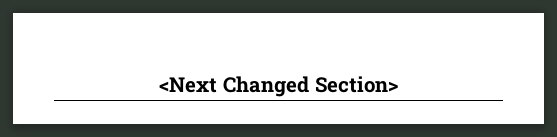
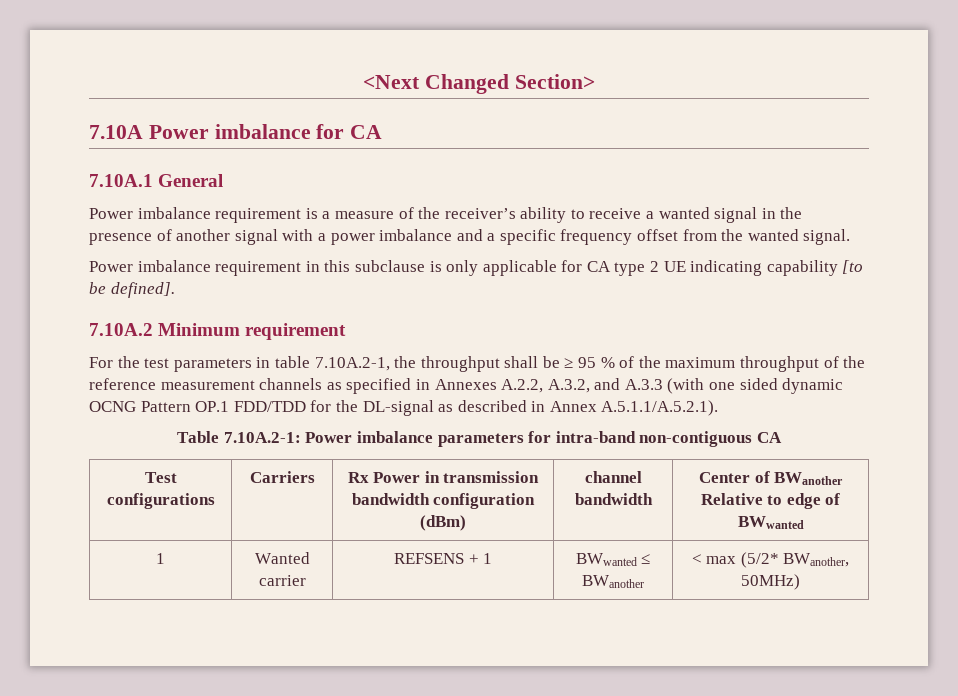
+ 7.10A Power imbalance for CA
+ 7.10A.1 General
+ Power imbalance requirement is a measure of the receiver’s ability to receive a wanted signal in the presence of another signal with a power imbalance and a specific frequency offset from the wanted signal.
+ Power imbalance requirement in this subclause is only applicable for CA type 2 UE indicating capability [to be defined].
+ 7.10A.2 Minimum requirement
+ For the test parameters in table 7.10A.2-1, the throughput shall be ≥ 95 % of the maximum throughput of the reference measurement channels as specified in Annexes A.2.2, A.3.2, and A.3.3 (with one sided dynamic OCNG Pattern OP.1 FDD/TDD for the DL-signal as described in Annex A.5.1.1/A.5.2.1).
+ Table 7.10A.2-1: Power imbalance parameters for intra-band non-contiguous CA
+ Test configurations | Carriers | Rx Power in transmission bandwidth configuration (dBm) | channel bandwidth | Center of BWanother Relative to edge of BWwanted
+ 1 | Wanted carrier | REFSENS + 1 | BWwanted ≤ BWanother | < max (5/2* BWanother, 50MHz)

